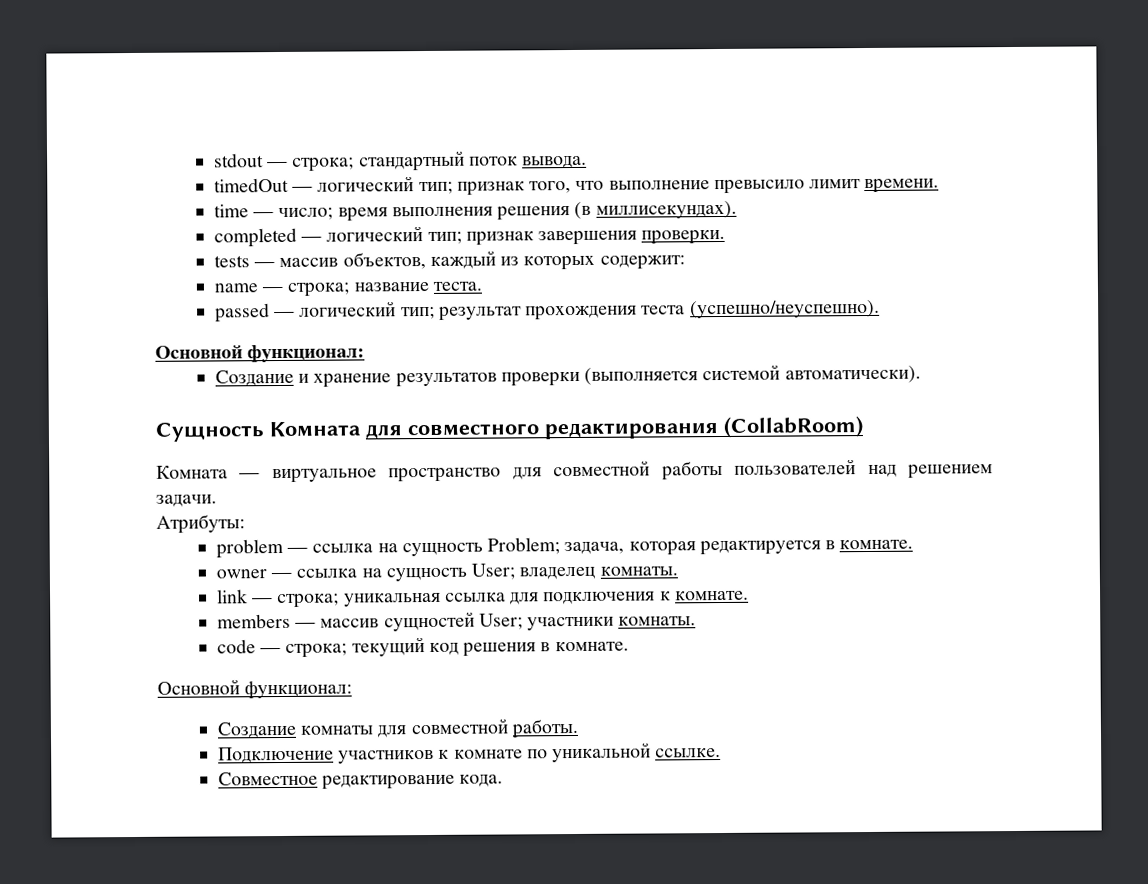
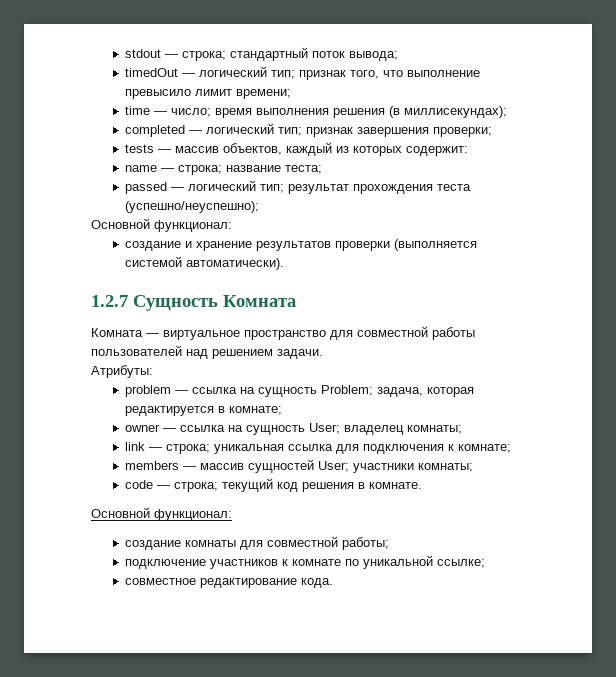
- stdout — строка; стандартный поток вывода.
+ stdout — строка; стандартный поток вывода;
- timedOut — логический тип; признак того, что выполнение превысило лимит времени.
+ timedOut — логический тип; признак того, что выполнение превысило лимит времени;
- time — число; время выполнения решения (в миллисекундах).
+ time — число; время выполнения решения (в миллисекундах);
- completed — логический тип; признак завершения проверки.
+ completed — логический тип; признак завершения проверки;
- name — строка; название теста.
+ name — строка; название теста;
- passed — логический тип; результат прохождения теста (успешно/неуспешно).
+ passed — логический тип; результат прохождения теста (успешно/неуспешно);
  Основной функционал:
- Создание и хранение результатов проверки (выполняется системой автоматически).
+ создание и хранение результатов проверки (выполняется системой автоматически).
- Сущность Комната для совместного редактирования (CollabRoom)
+ 1.2.7 Сущность Комната
- problem — ссылка на сущность Problem; задача, которая редактируется в комнате.
+ problem — ссылка на сущность Problem; задача, которая редактируется в комнате;
- owner — ссылка на сущность User; владелец комнаты.
+ owner — ссылка на сущность User; владелец комнаты;
- link — строка; уникальная ссылка для подключения к комнате.
+ link — строка; уникальная ссылка для подключения к комнате;
- members — массив сущностей User; участники комнаты.
+ members — массив сущностей User; участники комнаты;
- Создание комнаты для совместной работы.
- Подключение участников к комнате по уникальной ссылке.
- Совместное редактирование кода.
+ создание комнаты для совместной работы;
+ подключение участников к комнате по уникальной ссылке;
+ совместное редактирование кода.

